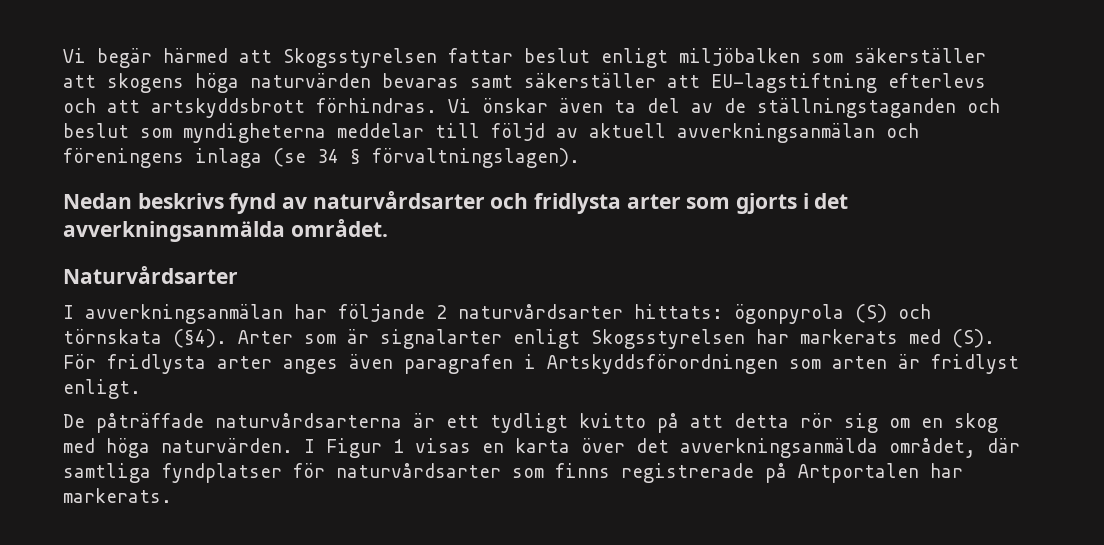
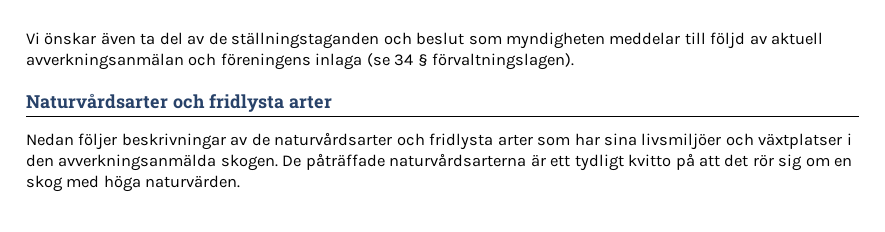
- Vi begär härmed att Skogsstyrelsen fattar beslut enligt miljöbalken som säkerställer att skogens höga naturvärden bevaras samt säkerställer att EU-lagstiftning efterlevs och att artskyddsbrott förhindras. Vi önskar även ta del av de ställningstaganden och beslut som myndigheterna meddelar till följd av aktuell avverkningsanmälan och föreningens inlaga (se 34 § förvaltningslagen).
+ Vi önskar även ta del av de ställningstaganden och beslut som myndigheten meddelar till följd av aktuell avverkningsanmälan och föreningens inlaga (se 34 § förvaltningslagen).
- Nedan beskrivs fynd av naturvårdsarter och fridlysta arter som gjorts i det avverkningsanmälda området.
- Naturvårdsarter
- I avverkningsanmälan har följande 2 naturvårdsarter hittats: ögonpyrola (S) och törnskata (§4). Arter som är signalarter enligt Skogsstyrelsen har markerats med (S). För fridlysta arter anges även paragrafen i Artskyddsförordningen som arten är fridlyst enligt.
- De påträffade naturvårdsarterna är ett tydligt kvitto på att detta rör sig om en skog med höga naturvärden. I Figur 1 visas en karta över det avverkningsanmälda området, där samtliga fyndplatser för naturvårdsarter som finns registrerade på Artportalen har markerats.
+ Naturvårdsarter och fridlysta arter
+ Nedan följer beskrivningar av de naturvårdsarter och fridlysta arter som har sina livsmiljöer och växtplatser i den avverkningsanmälda skogen. De påträffade naturvårdsarterna är ett tydligt kvitto på att det rör sig om en skog med höga naturvärden.

